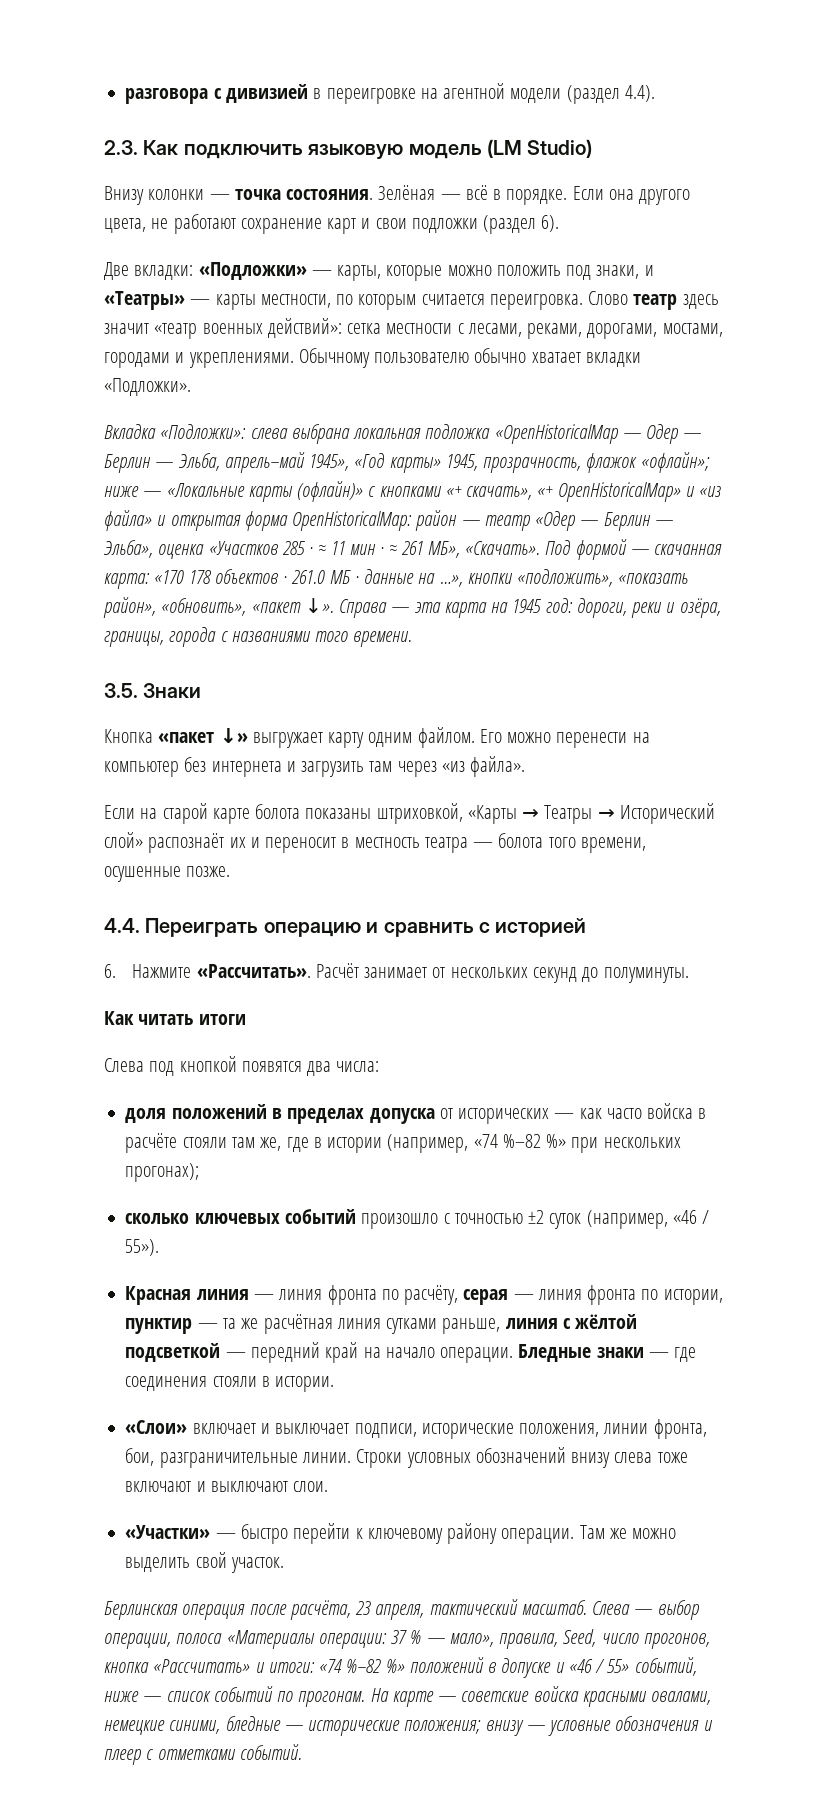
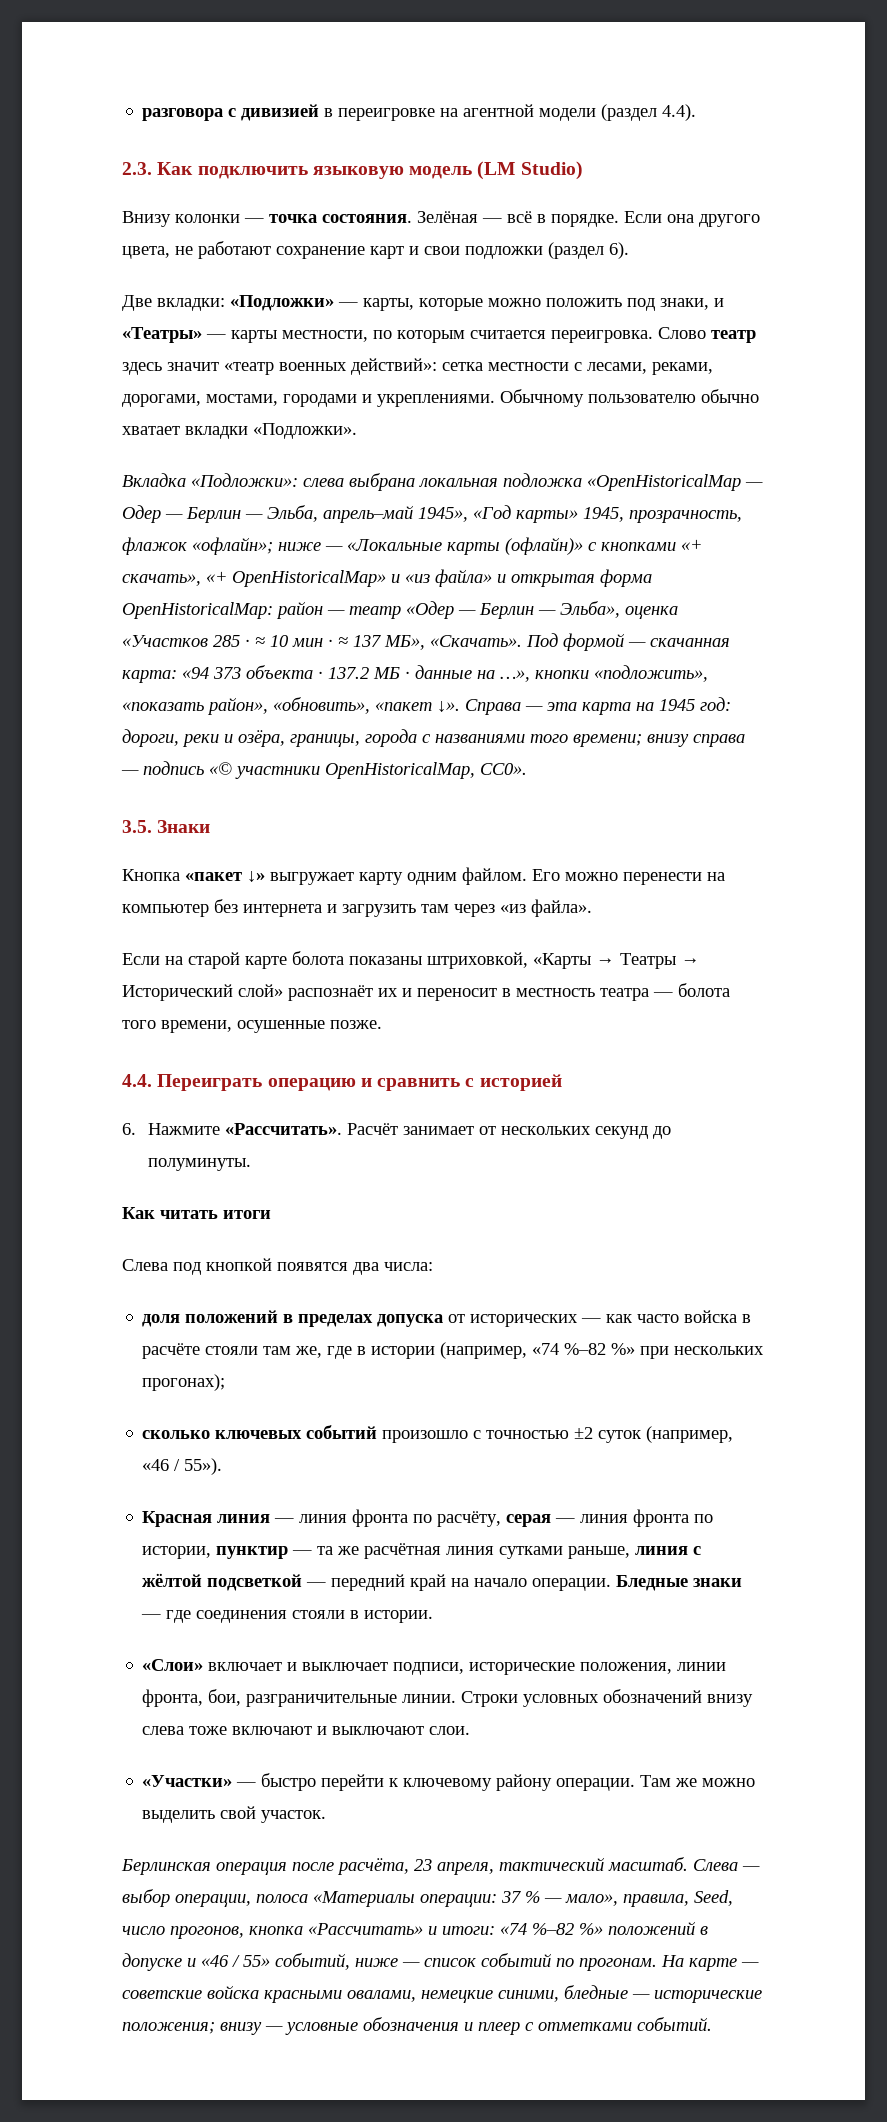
- Вкладка «Подложки»: слева выбрана локальная подложка «OpenHistoricalMap — Одер — Берлин — Эльба, апрель–май 1945», «Год карты» 1945, прозрачность, флажок «офлайн»; ниже — «Локальные карты (офлайн)» с кнопками «+ скачать», «+ OpenHistoricalMap» и «из файла» и открытая форма OpenHistoricalMap: район — театр «Одер — Берлин — Эльба», оценка «Участков 285 · ≈ 11 мин · ≈ 261 МБ», «Скачать».
+ Вкладка «Подложки»: слева выбрана локальная подложка «OpenHistoricalMap — Одер — Берлин — Эльба, апрель–май 1945», «Год карты» 1945, прозрачность, флажок «офлайн»; ниже — «Локальные карты (офлайн)» с кнопками «+ скачать», «+ OpenHistoricalMap» и «из файла» и открытая форма OpenHistoricalMap: район — театр «Одер — Берлин — Эльба», оценка «Участков 285 · ≈ 10 мин · ≈ 137 МБ», «Скачать».
- Под формой — скачанная карта: «170 178 объектов · 261.0 МБ · данные на …», кнопки «подложить», «показать район», «обновить», «пакет ↓».
+ Под формой — скачанная карта: «94 373 объекта · 137.2 МБ · данные на …», кнопки «подложить», «показать район», «обновить», «пакет ↓».
- Справа — эта карта на 1945 год: дороги, реки и озёра, границы, города с названиями того времени.
+ Справа — эта карта на 1945 год: дороги, реки и озёра, границы, города с названиями того времени; внизу справа — подпись «© участники OpenHistoricalMap, CC0».

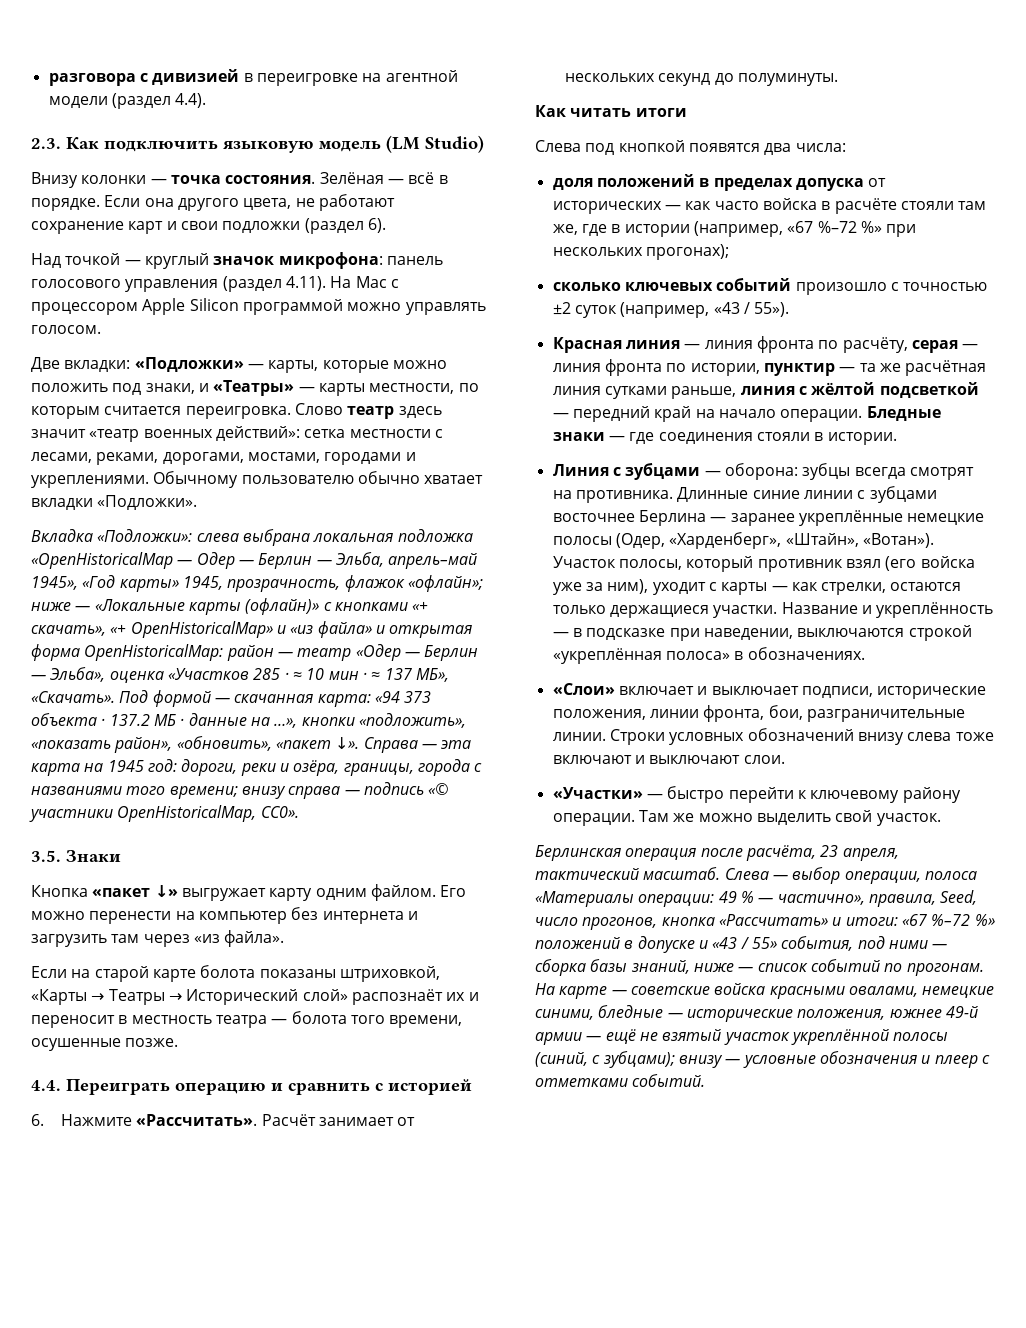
+ Над точкой — круглый значок микрофона: панель голосового управления (раздел 4.11). На Mac с процессором Apple Silicon программой можно управлять голосом.
- доля положений в пределах допуска от исторических — как часто войска в расчёте стояли там же, где в истории (например, «74 %–82 %» при нескольких прогонах);
+ доля положений в пределах допуска от исторических — как часто войска в расчёте стояли там же, где в истории (например, «67 %–72 %» при нескольких прогонах);
- сколько ключевых событий произошло с точностью ±2 суток (например, «46 / 55»).
+ сколько ключевых событий произошло с точностью ±2 суток (например, «43 / 55»).
+ Линия с зубцами — оборона: зубцы всегда смотрят на противника. Длинные синие линии с зубцами восточнее Берлина — заранее укреплённые немецкие полосы (Одер, «Харденберг», «Штайн», «Вотан»). Участок полосы, который противник взял (его войска уже за ним), уходит с карты — как стрелки, остаются только держащиеся участки. Название и укреплённость — в подсказке при наведении, выключаются строкой «укреплённая полоса» в обозначениях.
- Слева — выбор операции, полоса «Материалы операции: 37 % — мало», правила, Seed, число прогонов, кнопка «Рассчитать» и итоги: «74 %–82 %» положений в допуске и «46 / 55» событий, ниже — список событий по прогонам.
+ Слева — выбор операции, полоса «Материалы операции: 49 % — частично», правила, Seed, число прогонов, кнопка «Рассчитать» и итоги: «67 %–72 %» положений в допуске и «43 / 55» события, под ними — сборка базы знаний, ниже — список событий по прогонам.
- На карте — советские войска красными овалами, немецкие синими, бледные — исторические положения; внизу — условные обозначения и плеер с отметками событий.
+ На карте — советские войска красными овалами, немецкие синими, бледные — исторические положения, южнее 49-й армии — ещё не взятый участок укреплённой полосы (синий, с зубцами); внизу — условные обозначения и плеер с отметками событий.

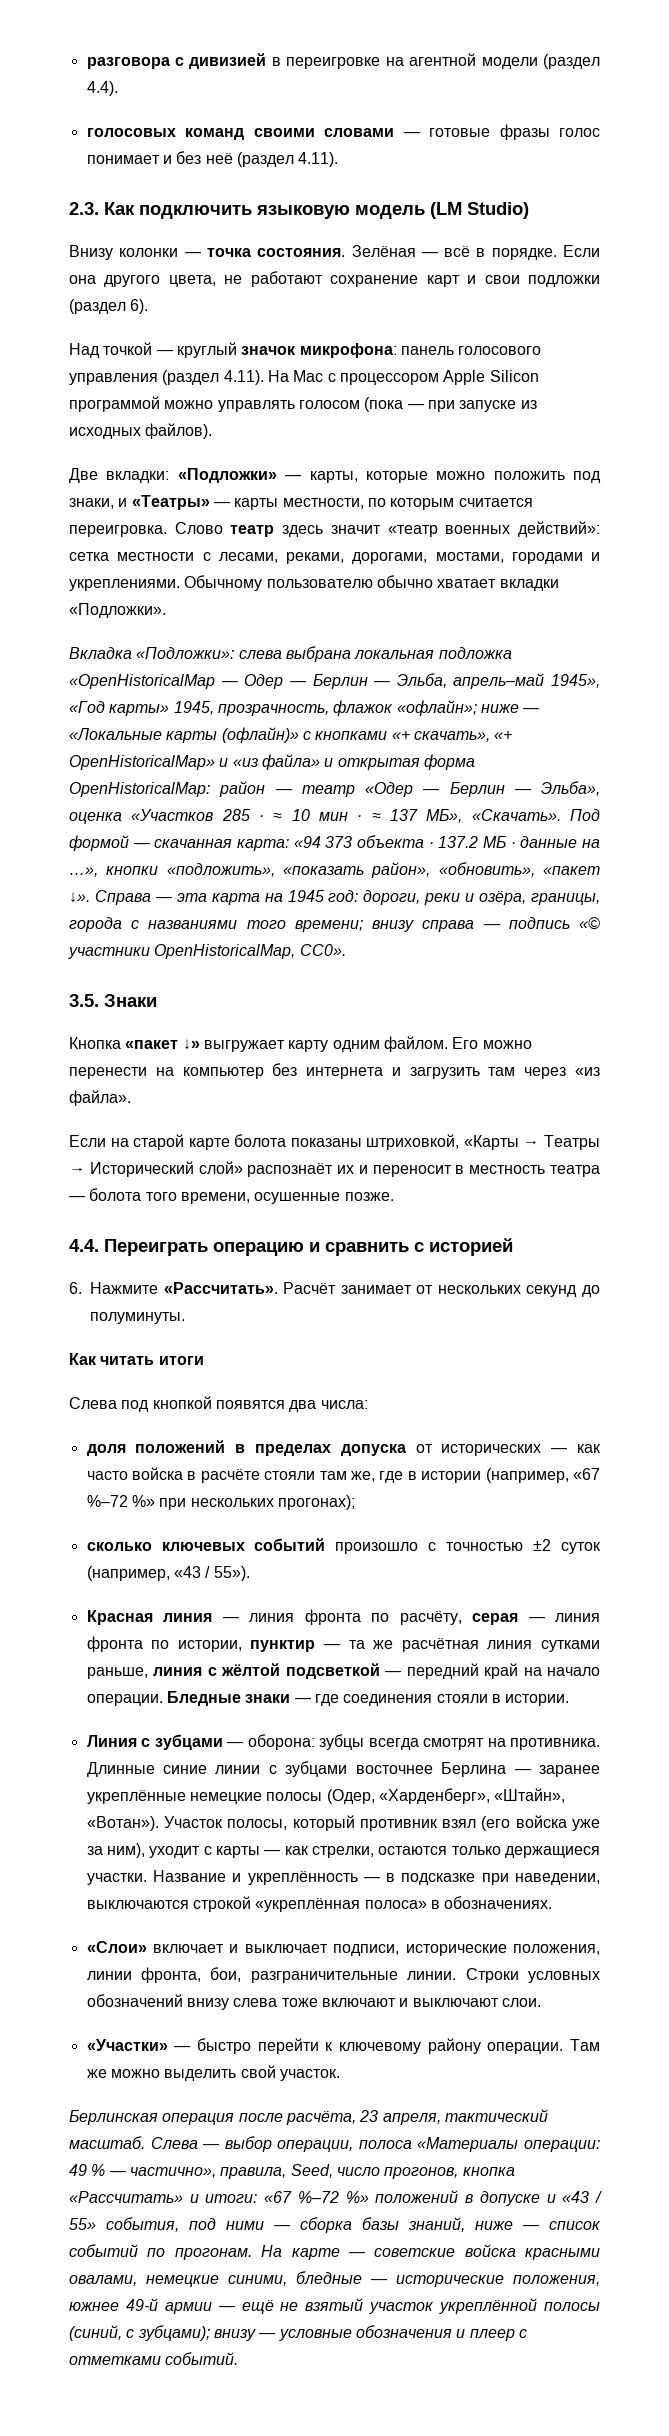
+ голосовых команд своими словами — готовые фразы голос понимает и без неё (раздел 4.11).
- Над точкой — круглый значок микрофона: панель голосового управления (раздел 4.11). На Mac с процессором Apple Silicon программой можно управлять голосом.
+ Над точкой — круглый значок микрофона: панель голосового управления (раздел 4.11). На Mac с процессором Apple Silicon программой можно управлять голосом (пока — при запуске из исходных файлов).

